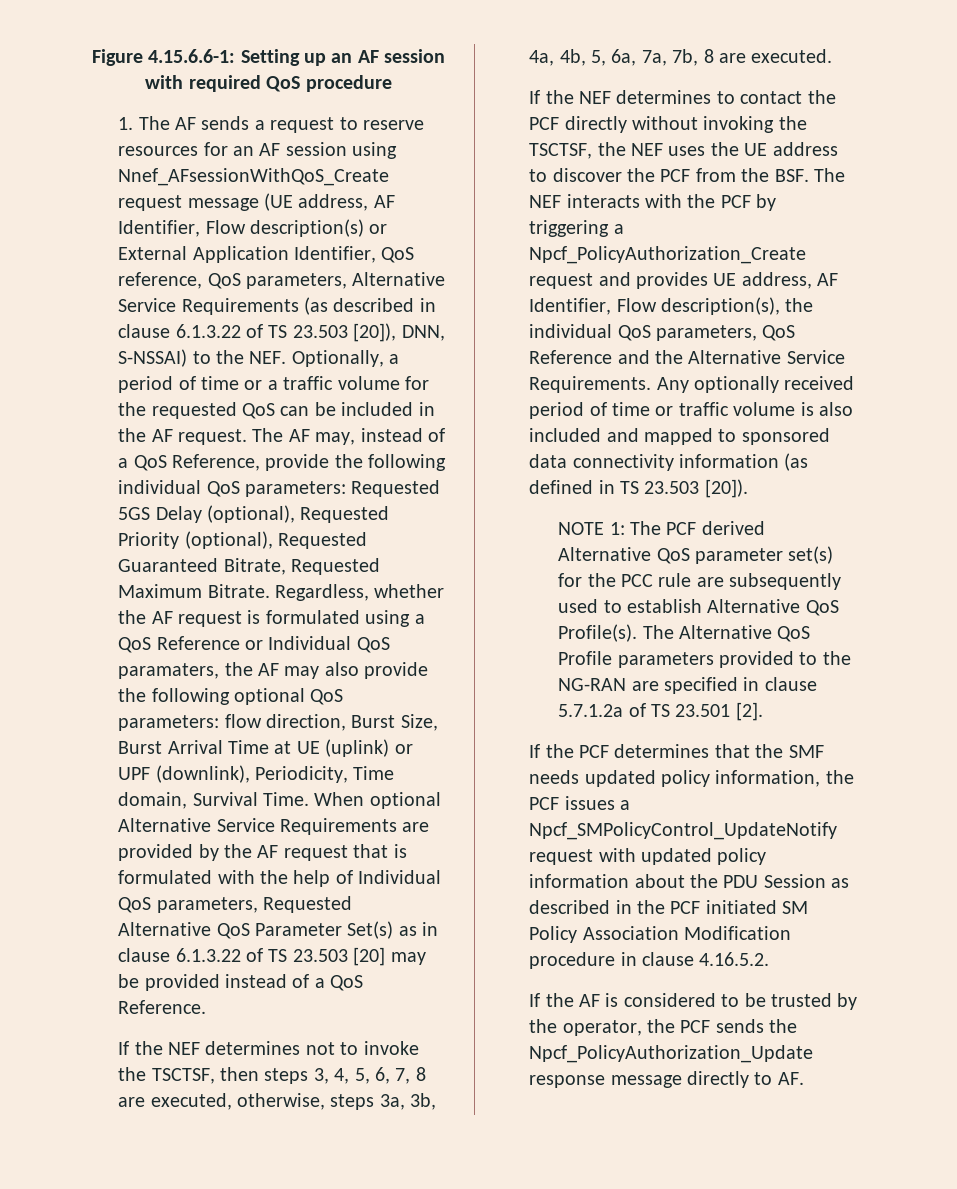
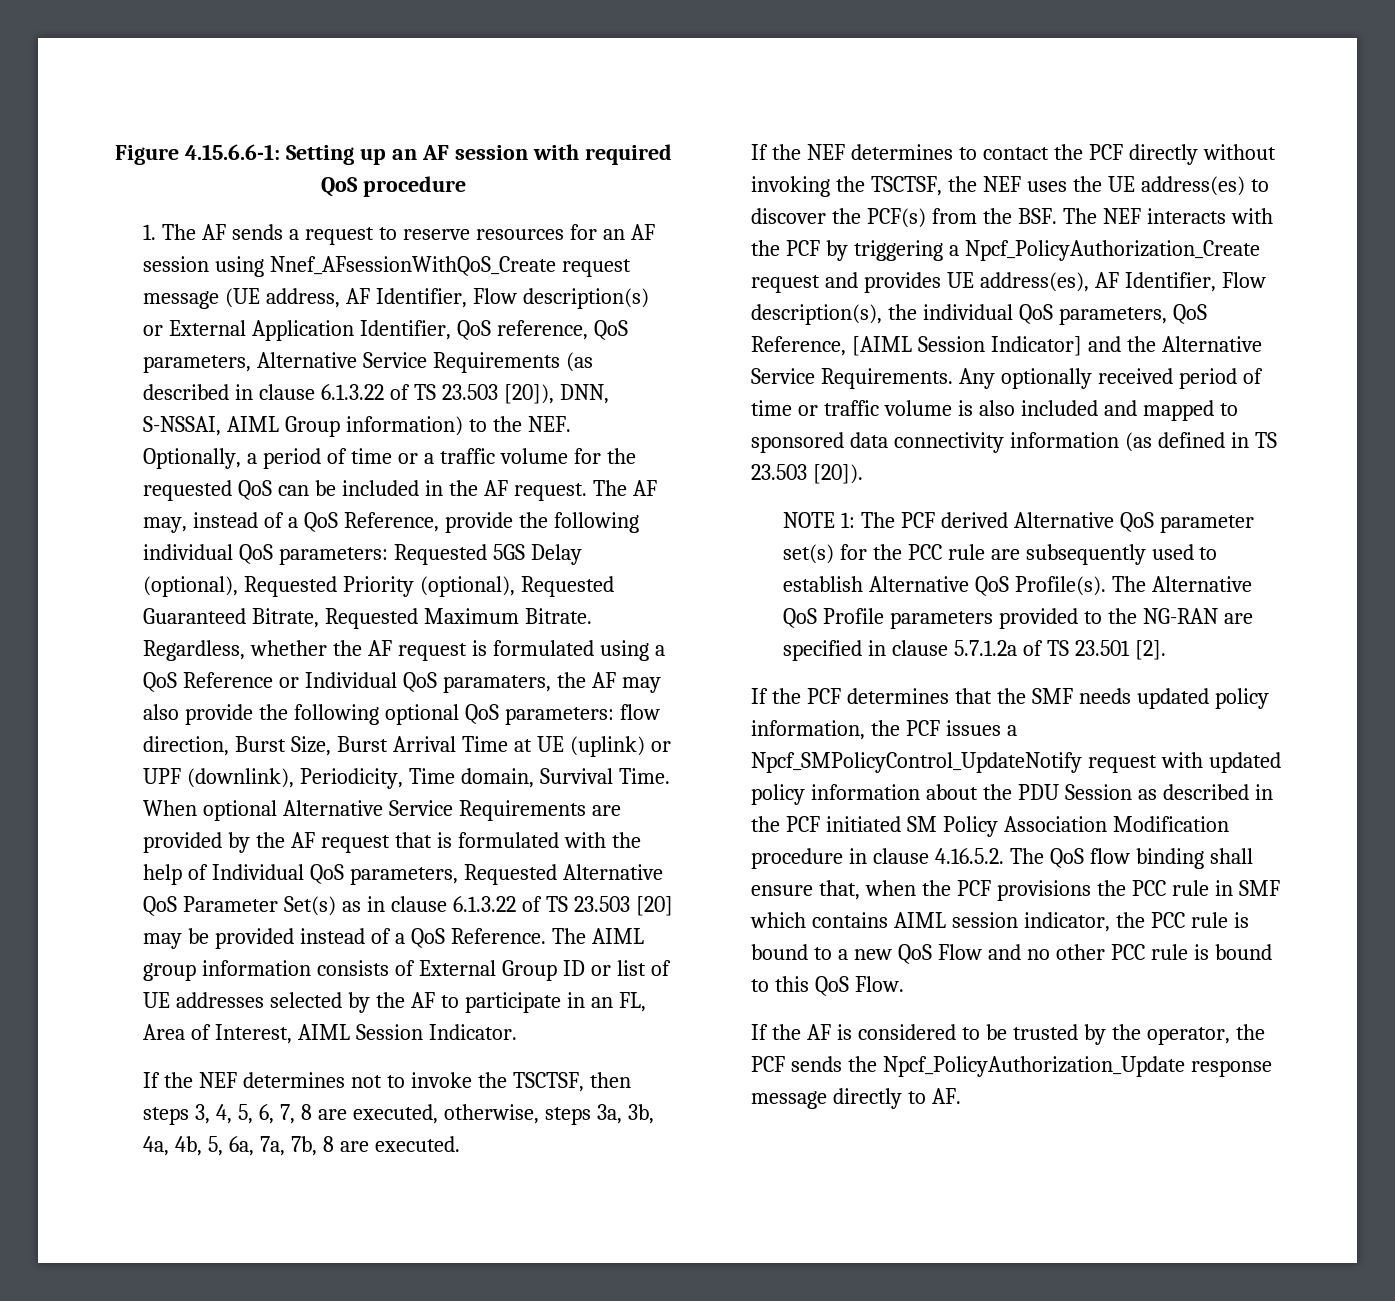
- 1. The AF sends a request to reserve resources for an AF session using Nnef_AFsessionWithQoS_Create request message (UE address, AF Identifier, Flow description(s) or External Application Identifier, QoS reference, QoS parameters, Alternative Service Requirements (as described in clause 6.1.3.22 of TS 23.503 [20]), DNN, S-NSSAI) to the NEF. Optionally, a period of time or a traffic volume for the requested QoS can be included in the AF request.
+ 1. The AF sends a request to reserve resources for an AF session using Nnef_AFsessionWithQoS_Create request message (UE address, AF Identifier, Flow description(s) or External Application Identifier, QoS reference, QoS parameters, Alternative Service Requirements (as described in clause 6.1.3.22 of TS 23.503 [20]), DNN, S-NSSAI, AIML Group information) to the NEF. Optionally, a period of time or a traffic volume for the requested QoS can be included in the AF request.
+ The AIML group information consists of External Group ID or list of UE addresses selected by the AF to participate in an FL, Area of Interest, AIML Session Indicator.
- If the NEF determines to contact the PCF directly without invoking the TSCTSF, the NEF uses the UE address to discover the PCF from the BSF. The NEF interacts with the PCF by triggering a Npcf_PolicyAuthorization_Create request and provides UE address, AF Identifier, Flow description(s), the individual QoS parameters, QoS Reference and the Alternative Service Requirements.
+ If the NEF determines to contact the PCF directly without invoking the TSCTSF, the NEF uses the UE address(es) to discover the PCF(s) from the BSF. The NEF interacts with the PCF by triggering a Npcf_PolicyAuthorization_Create request and provides UE address(es), AF Identifier, Flow description(s), the individual QoS parameters, QoS Reference, [AIML Session Indicator] and the Alternative Service Requirements.
- If the PCF determines that the SMF needs updated policy information, the PCF issues a Npcf_SMPolicyControl_UpdateNotify request with updated policy information about the PDU Session as described in the PCF initiated SM Policy Association Modification procedure in clause 4.16.5.2.
+ If the PCF determines that the SMF needs updated policy information, the PCF issues a Npcf_SMPolicyControl_UpdateNotify request with updated policy information about the PDU Session as described in the PCF initiated SM Policy Association Modification procedure in clause 4.16.5.2. The QoS flow binding shall ensure that, when the PCF provisions the PCC rule in SMF which contains AIML session indicator, the PCC rule is bound to a new QoS Flow and no other PCC rule is bound to this QoS Flow.

